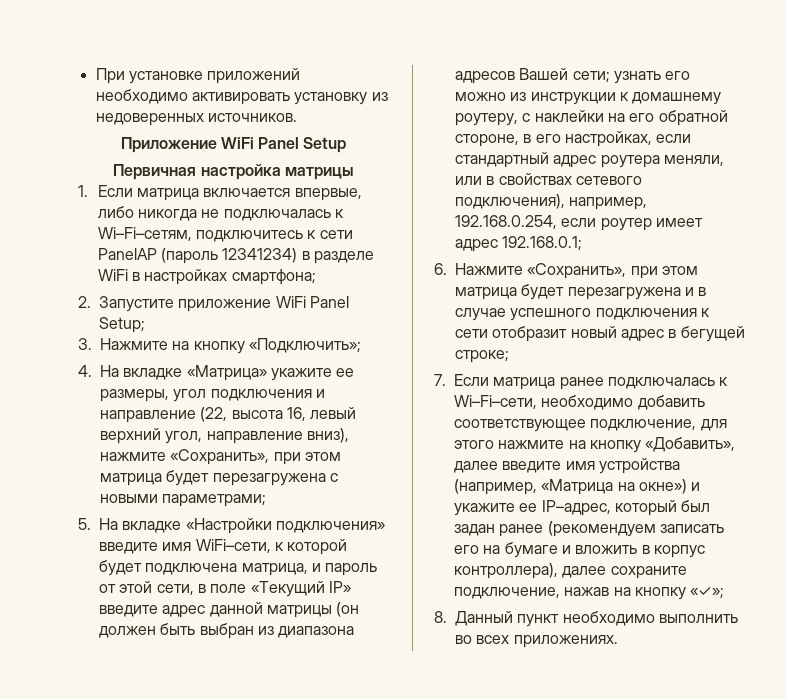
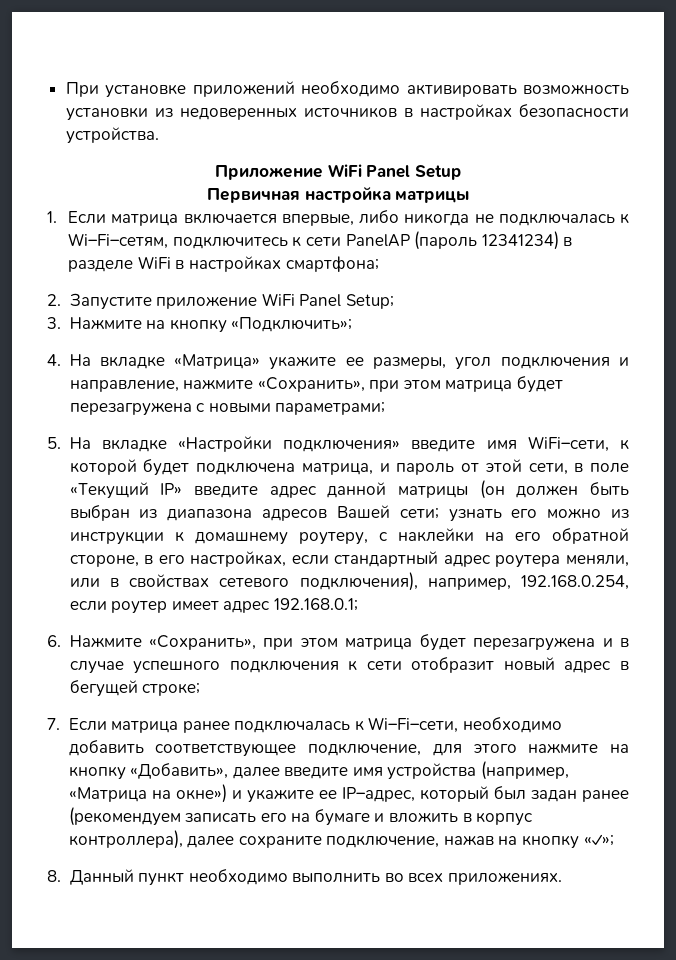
- При установке приложений необходимо активировать установку из недоверенных источников.
+ При установке приложений необходимо активировать возможность установки из недоверенных источников в настройках безопасности устройства.
- 4. На вкладке «Матрица» укажите ее размеры, угол подключения и направление (22, высота 16, левый верхний угол, направление вниз), нажмите «Сохранить», при этом матрица будет перезагружена с новыми параметрами;
+ 4. На вкладке «Матрица» укажите ее размеры, угол подключения и направление, нажмите «Сохранить», при этом матрица будет перезагружена с новыми параметрами;

